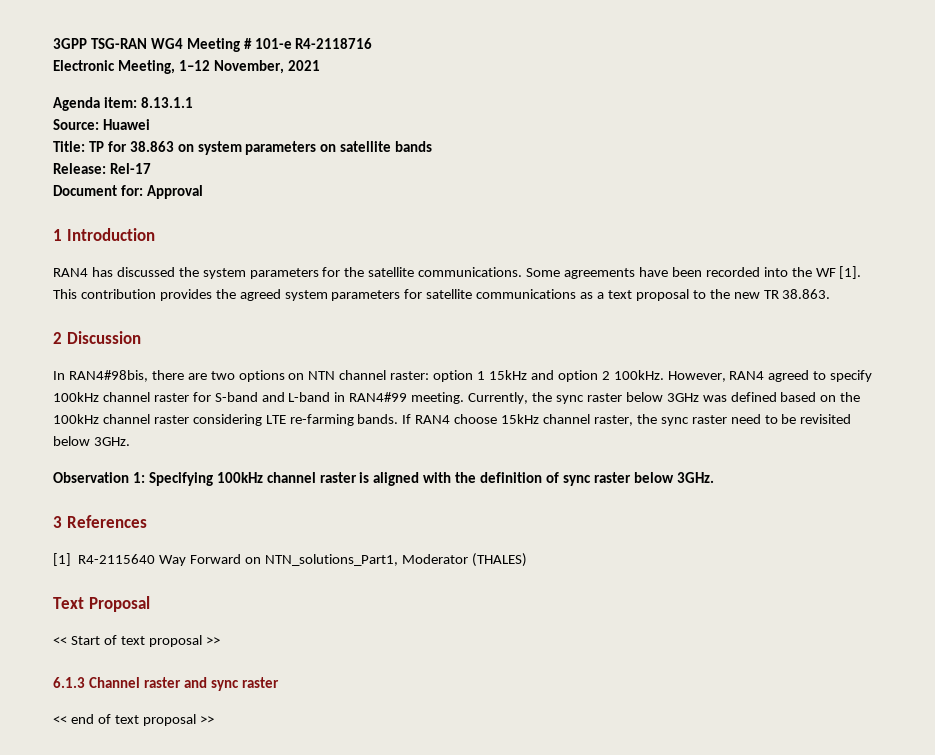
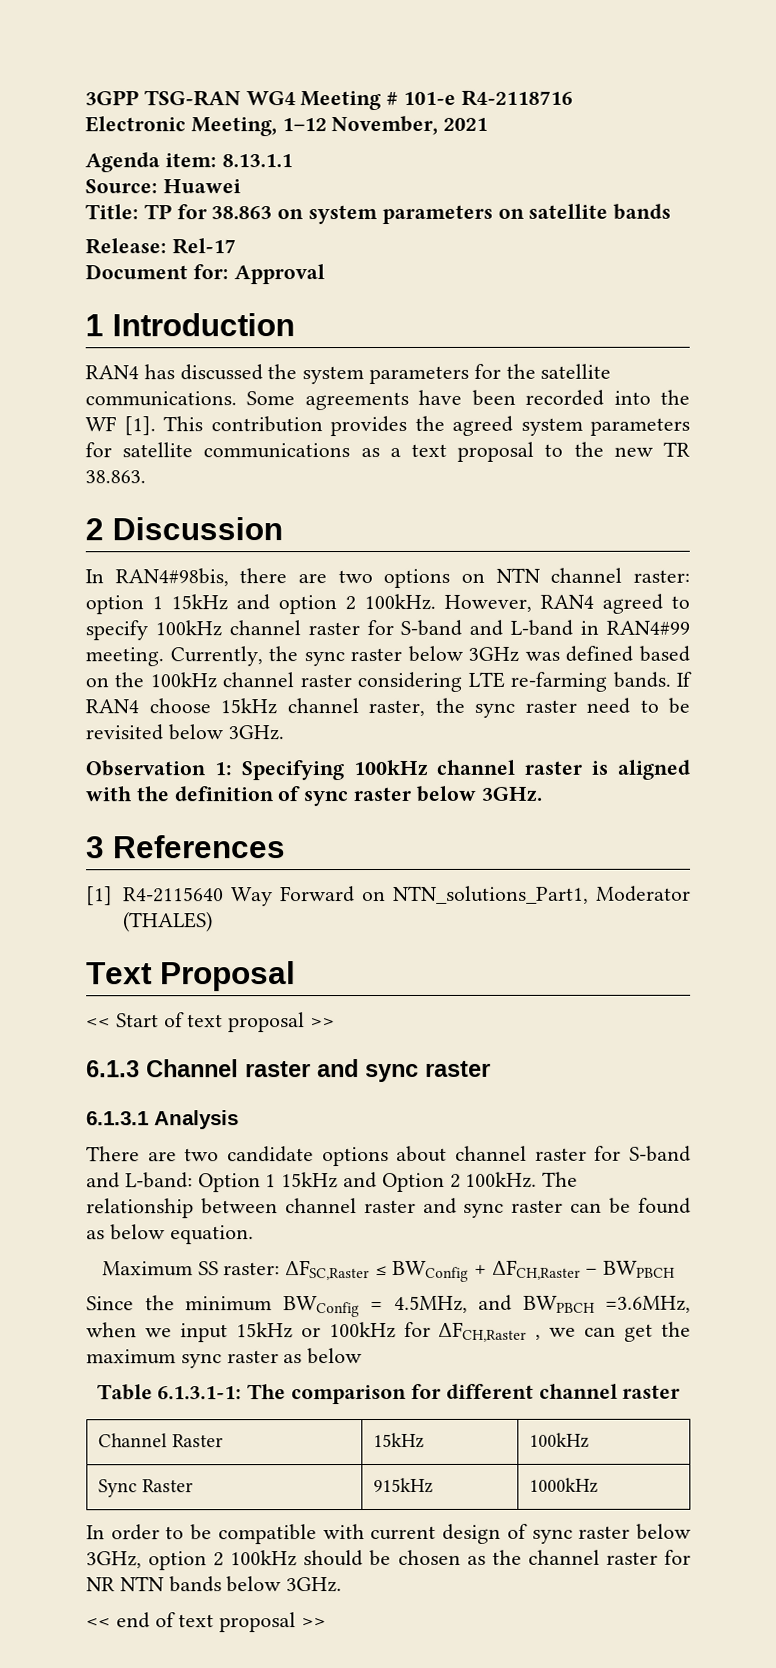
+ 6.1.3.1 Analysis
+ There are two candidate options about channel raster for S-band and L-band: Option 1 15kHz and Option 2 100kHz. The relationship between channel raster and sync raster can be found as below equation.
+ Maximum SS raster: ΔFSC,Raster ≤ BWConfig + ΔFCH,Raster – BWPBCH
+ Since the minimum BWConfig = 4.5MHz, and BWPBCH =3.6MHz, when we input 15kHz or 100kHz for ΔFCH,Raster , we can get the maximum sync raster as below
+ Table 6.1.3.1-1: The comparison for different channel raster
+ Channel Raster | 15kHz | 100kHz
+ Sync Raster | 915kHz | 1000kHz
+ In order to be compatible with current design of sync raster below 3GHz, option 2 100kHz should be chosen as the channel raster for NR NTN bands below 3GHz.

